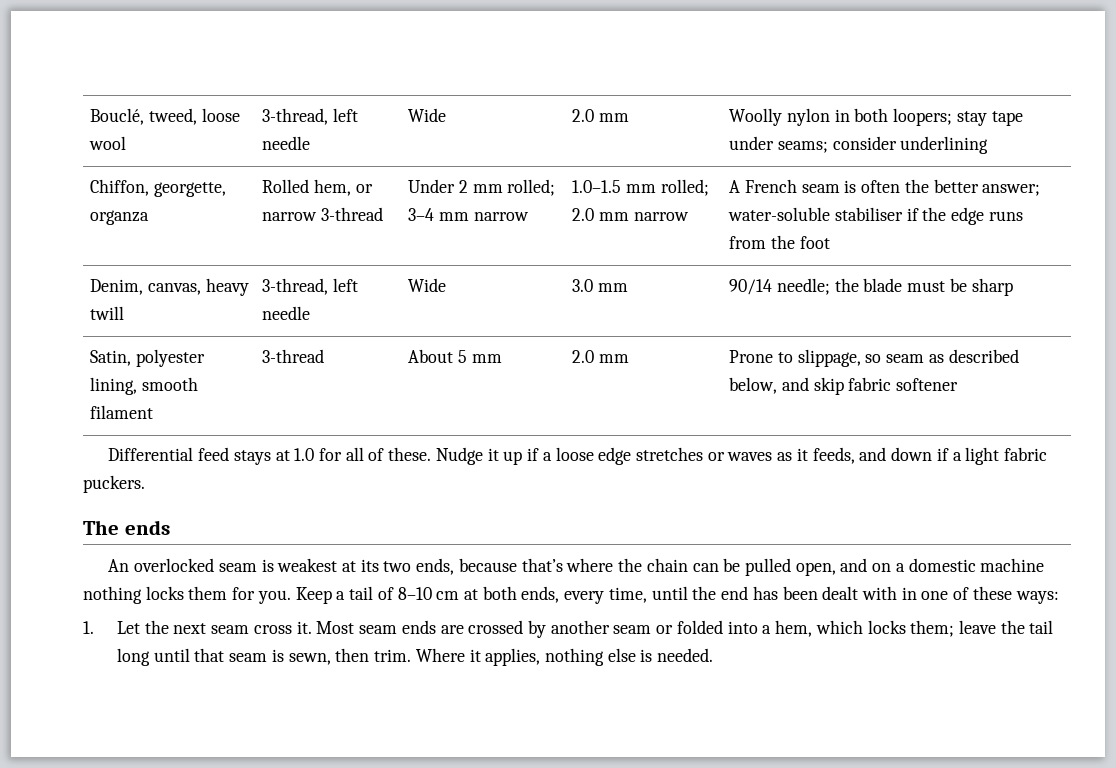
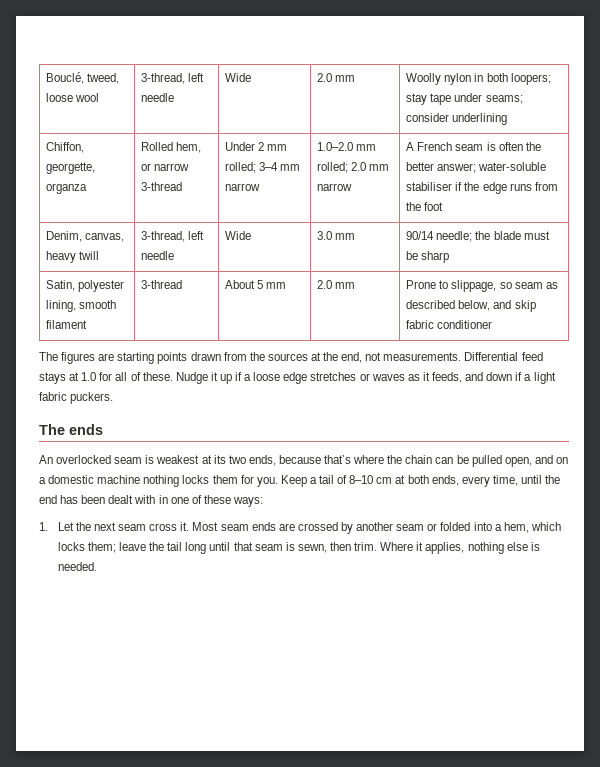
- Chiffon, georgette, organza | Rolled hem, or narrow 3-thread | Under 2 mm rolled; 3–4 mm narrow | 1.0–1.5 mm rolled; 2.0 mm narrow | A French seam is often the better answer; water-soluble stabiliser if the edge runs from the foot
+ Chiffon, georgette, organza | Rolled hem, or narrow 3-thread | Under 2 mm rolled; 3–4 mm narrow | 1.0–2.0 mm rolled; 2.0 mm narrow | A French seam is often the better answer; water-soluble stabiliser if the edge runs from the foot
- Satin, polyester lining, smooth filament | 3-thread | About 5 mm | 2.0 mm | Prone to slippage, so seam as described below, and skip fabric softener
- Differential feed stays at 1.0 for all of these.
+ Satin, polyester lining, smooth filament | 3-thread | About 5 mm | 2.0 mm | Prone to slippage, so seam as described below, and skip fabric conditioner
+ The figures are starting points drawn from the sources at the end, not measurements. Differential feed stays at 1.0 for all of these.

